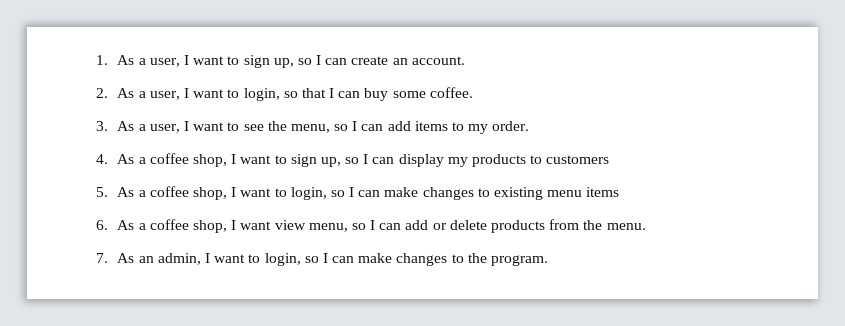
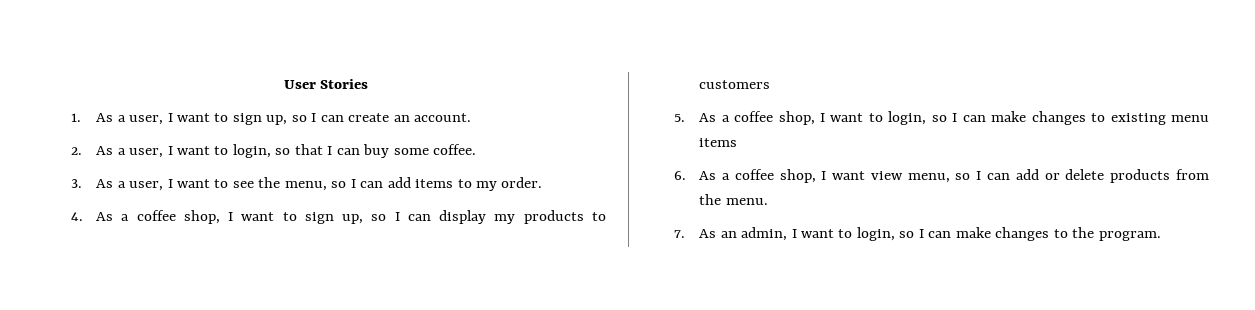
+ User Stories

